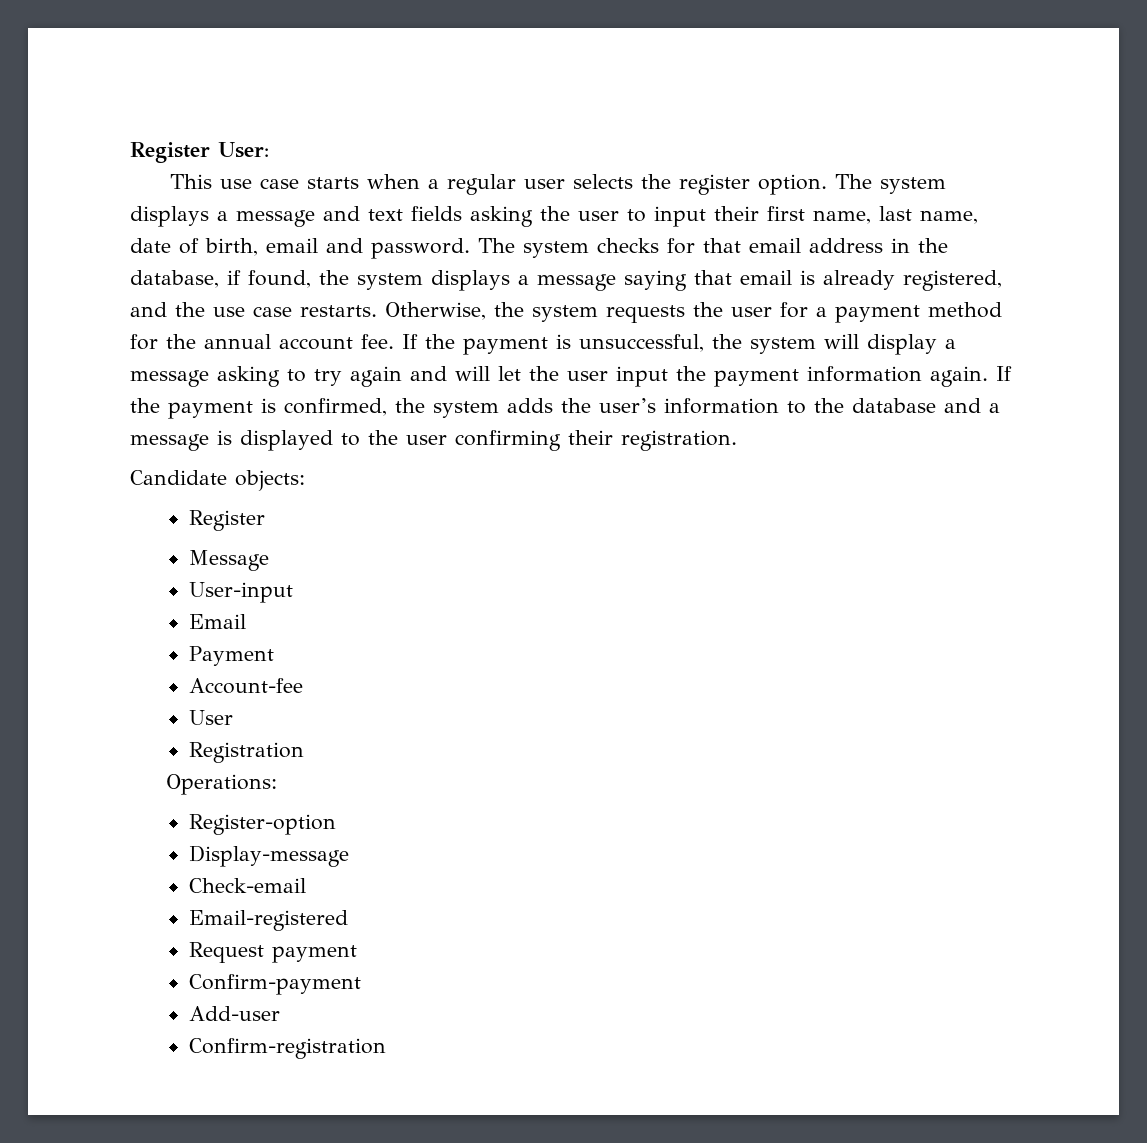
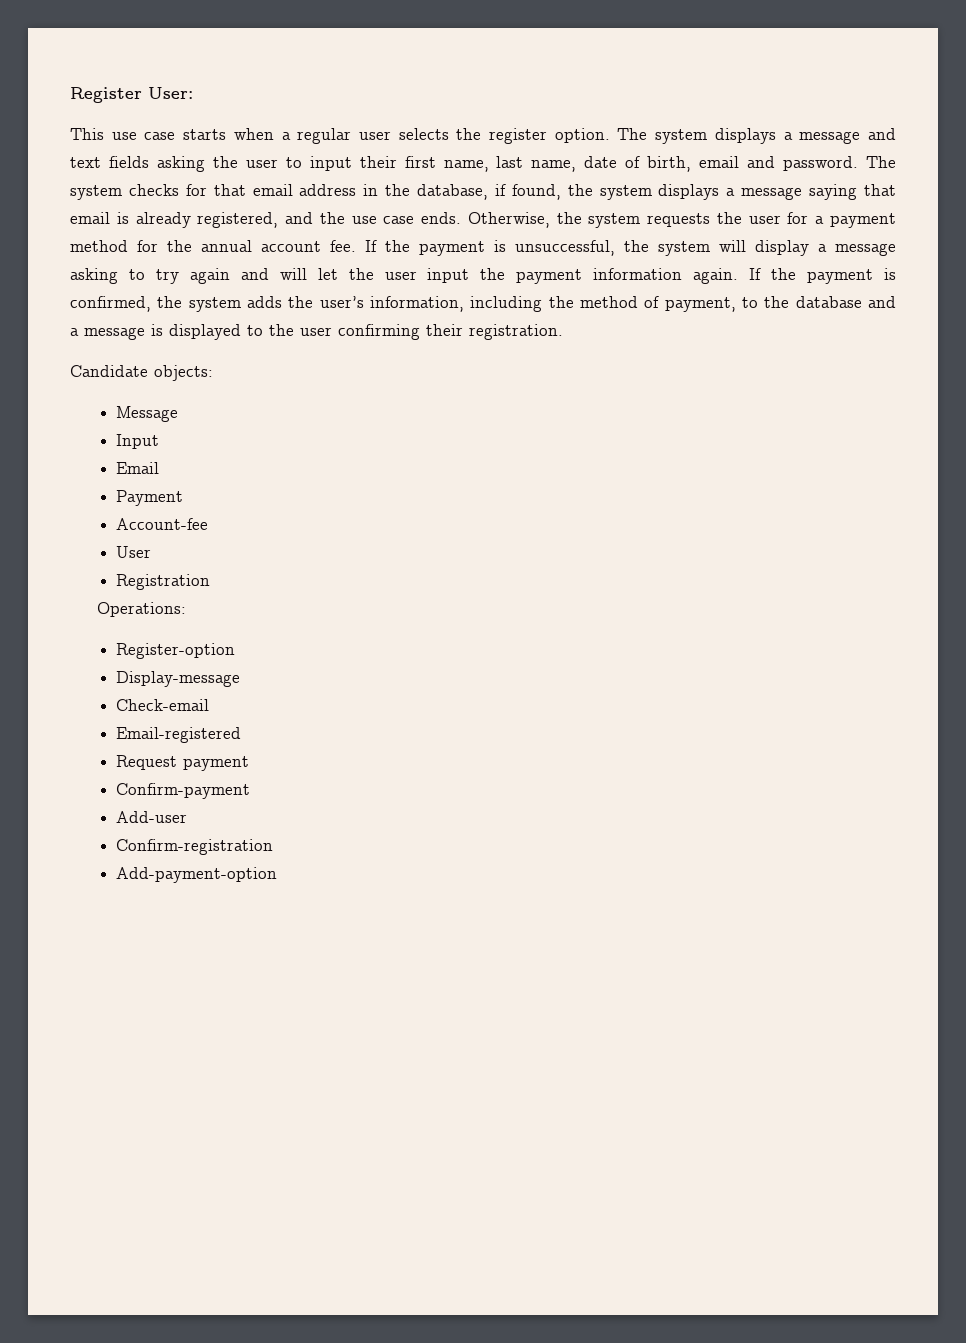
- The system checks for that email address in the database, if found, the system displays a message saying that email is already registered, and the use case restarts.
+ The system checks for that email address in the database, if found, the system displays a message saying that email is already registered, and the use case ends.
- If the payment is confirmed, the system adds the user’s information to the database and a message is displayed to the user confirming their registration.
+ If the payment is confirmed, the system adds the user’s information, including the method of payment, to the database and a message is displayed to the user confirming their registration.
  Candidate objects:
- Register
- User-input
+ Input
+ Add-payment-option

